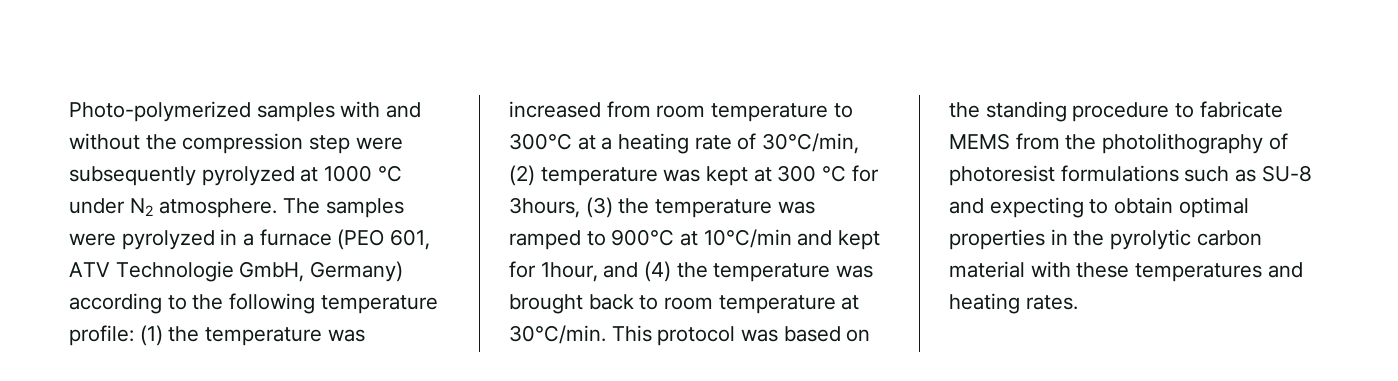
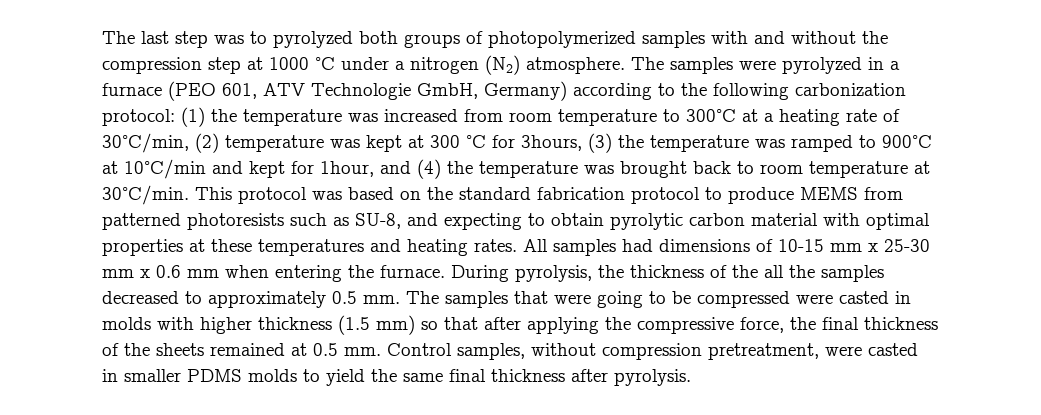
- Photo-polymerized samples with and without the compression step were subsequently pyrolyzed at 1000 °C under N2 atmosphere.
+ The last step was to pyrolyzed both groups of photopolymerized samples with and without the compression step at 1000 °C under a nitrogen (N2) atmosphere.
- The samples were pyrolyzed in a furnace (PEO 601, ATV Technologie GmbH, Germany) according to the following temperature profile:
+ The samples were pyrolyzed in a furnace (PEO 601, ATV Technologie GmbH, Germany) according to the following carbonization protocol:
- This protocol was based on the standing procedure to fabricate MEMS from the photolithography of photoresist formulations such as SU-8 and expecting to obtain optimal properties in the pyrolytic carbon material with these temperatures and heating rates.
+ This protocol was based on the standard fabrication protocol to produce MEMS from patterned photoresists such as SU-8, and expecting to obtain pyrolytic carbon material with optimal properties at these temperatures and heating rates.
+ All samples had dimensions of 10-15 mm x 25-30 mm x 0.6 mm when entering the furnace. During pyrolysis, the thickness of the all the samples decreased to approximately 0.5 mm. The samples that were going to be compressed were casted in molds with higher thickness (1.5 mm) so that after applying the compressive force, the final thickness of the sheets remained at 0.5 mm. Control samples, without compression pretreatment, were casted in smaller PDMS molds to yield the same final thickness after pyrolysis.

